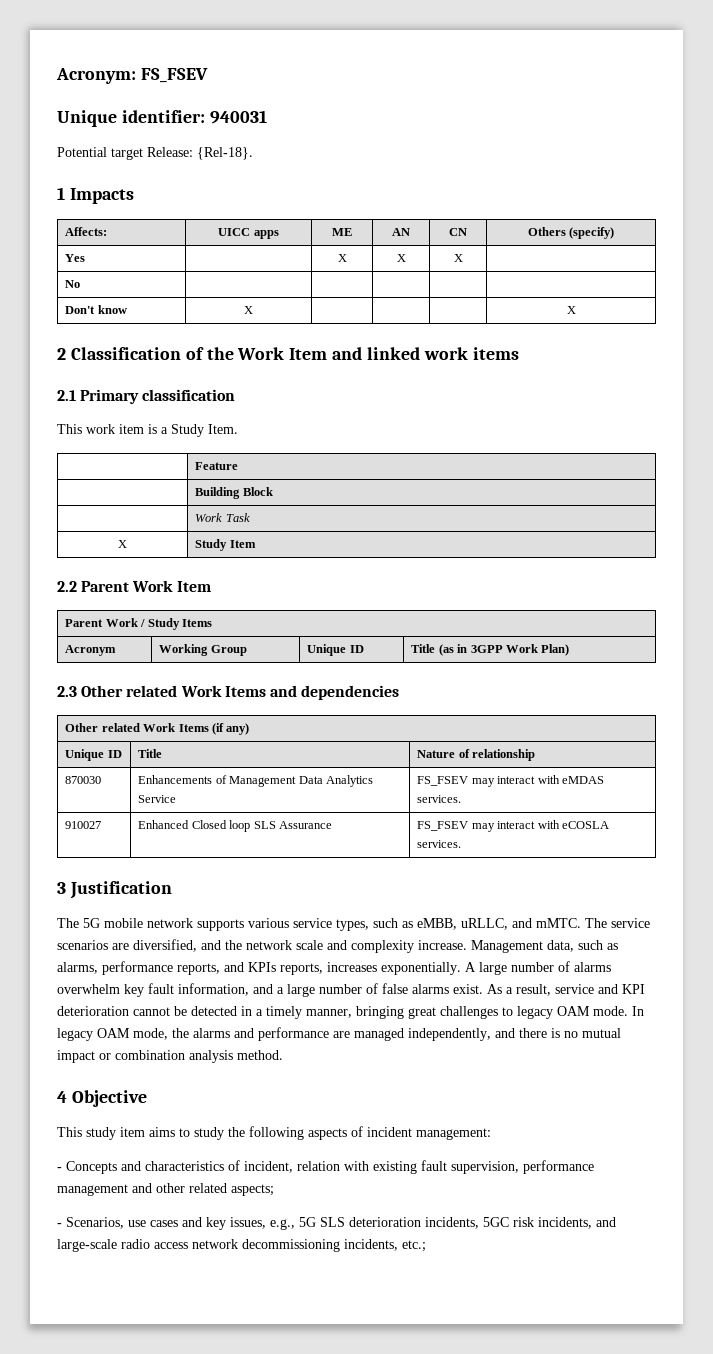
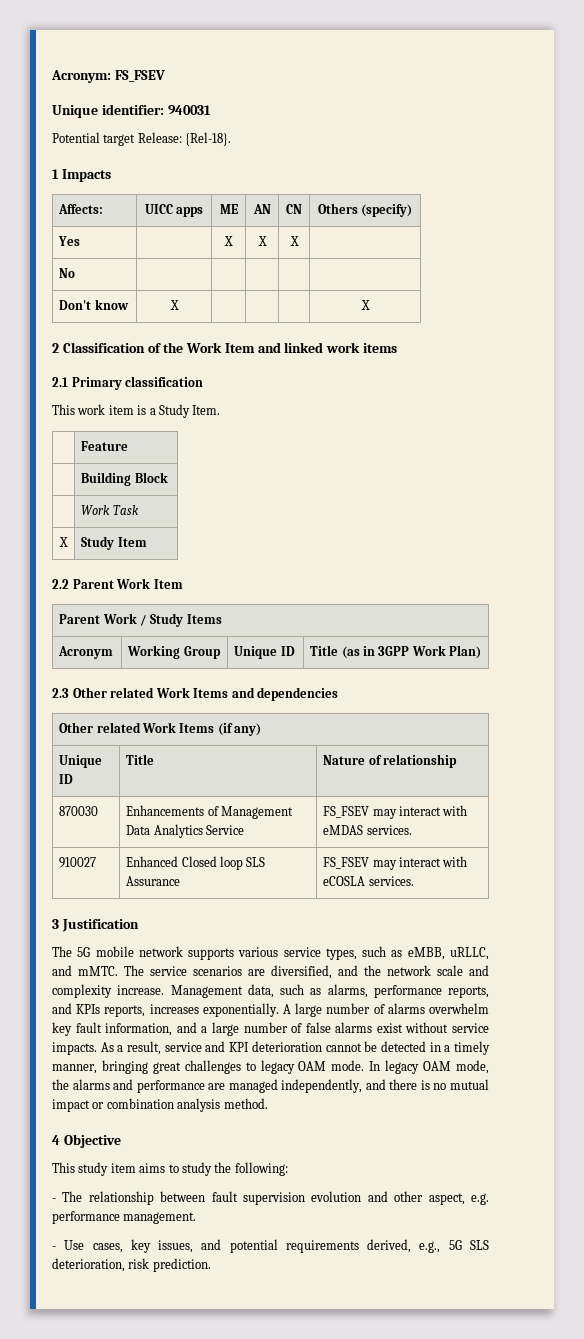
- A large number of alarms overwhelm key fault information, and a large number of false alarms exist.
+ A large number of alarms overwhelm key fault information, and a large number of false alarms exist without service impacts.
- This study item aims to study the following aspects of incident management:
- - Concepts and characteristics of incident, relation with existing fault supervision, performance management and other related aspects;
- - Scenarios, use cases and key issues, e.g., 5G SLS deterioration incidents, 5GC risk incidents, and large-scale radio access network decommissioning incidents, etc.;
+ This study item aims to study the following:
+ - The relationship between fault supervision evolution and other aspect, e.g. performance management.
+ - Use cases, key issues, and potential requirements derived, e.g., 5G SLS deterioration, risk prediction.

